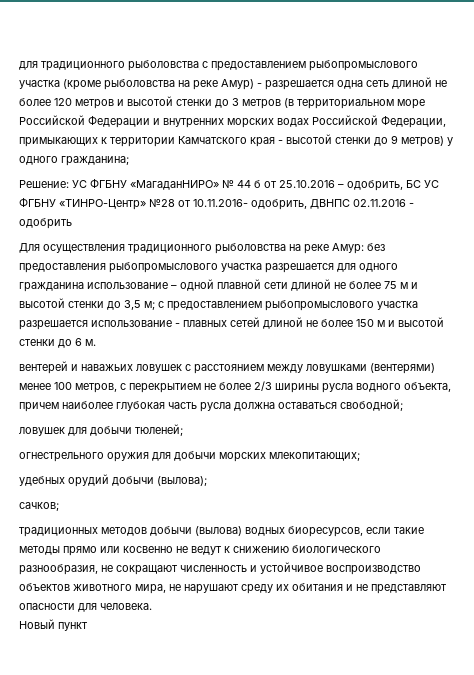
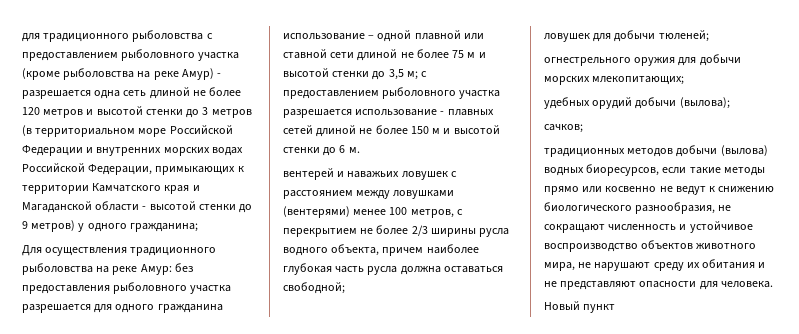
- для традиционного рыболовства с предоставлением рыбопромыслового участка (кроме рыболовства на реке Амур) - разрешается одна сеть длиной не более 120 метров и высотой стенки до 3 метров (в территориальном море Российской Федерации и внутренних морских водах Российской Федерации, примыкающих к территории Камчатского края - высотой стенки до 9 метров) у одного гражданина;
+ для традиционного рыболовства с предоставлением рыболовного участка (кроме рыболовства на реке Амур) - разрешается одна сеть длиной не более 120 метров и высотой стенки до 3 метров (в территориальном море Российской Федерации и внутренних морских водах Российской Федерации, примыкающих к территории Камчатского края и Магаданской области - высотой стенки до 9 метров) у одного гражданина;
- Решение: УС ФГБНУ «МагаданНИРО» № 44 б от 25.10.2016 – одобрить, БС УС ФГБНУ «ТИНРО-Центр» №28 от 10.11.2016- одобрить, ДВНПС 02.11.2016 - одобрить
- Для осуществления традиционного рыболовства на реке Амур: без предоставления рыбопромыслового участка разрешается для одного гражданина использование – одной плавной сети длиной не более 75 м и высотой стенки до 3,5 м; с предоставлением рыбопромыслового участка разрешается использование - плавных сетей длиной не более 150 м и высотой стенки до 6 м.
+ Для осуществления традиционного рыболовства на реке Амур: без предоставления рыболовного участка разрешается для одного гражданина использование – одной плавной или ставной сети длиной не более 75 м и высотой стенки до 3,5 м; с предоставлением рыболовного участка разрешается использование - плавных сетей длиной не более 150 м и высотой стенки до 6 м.

